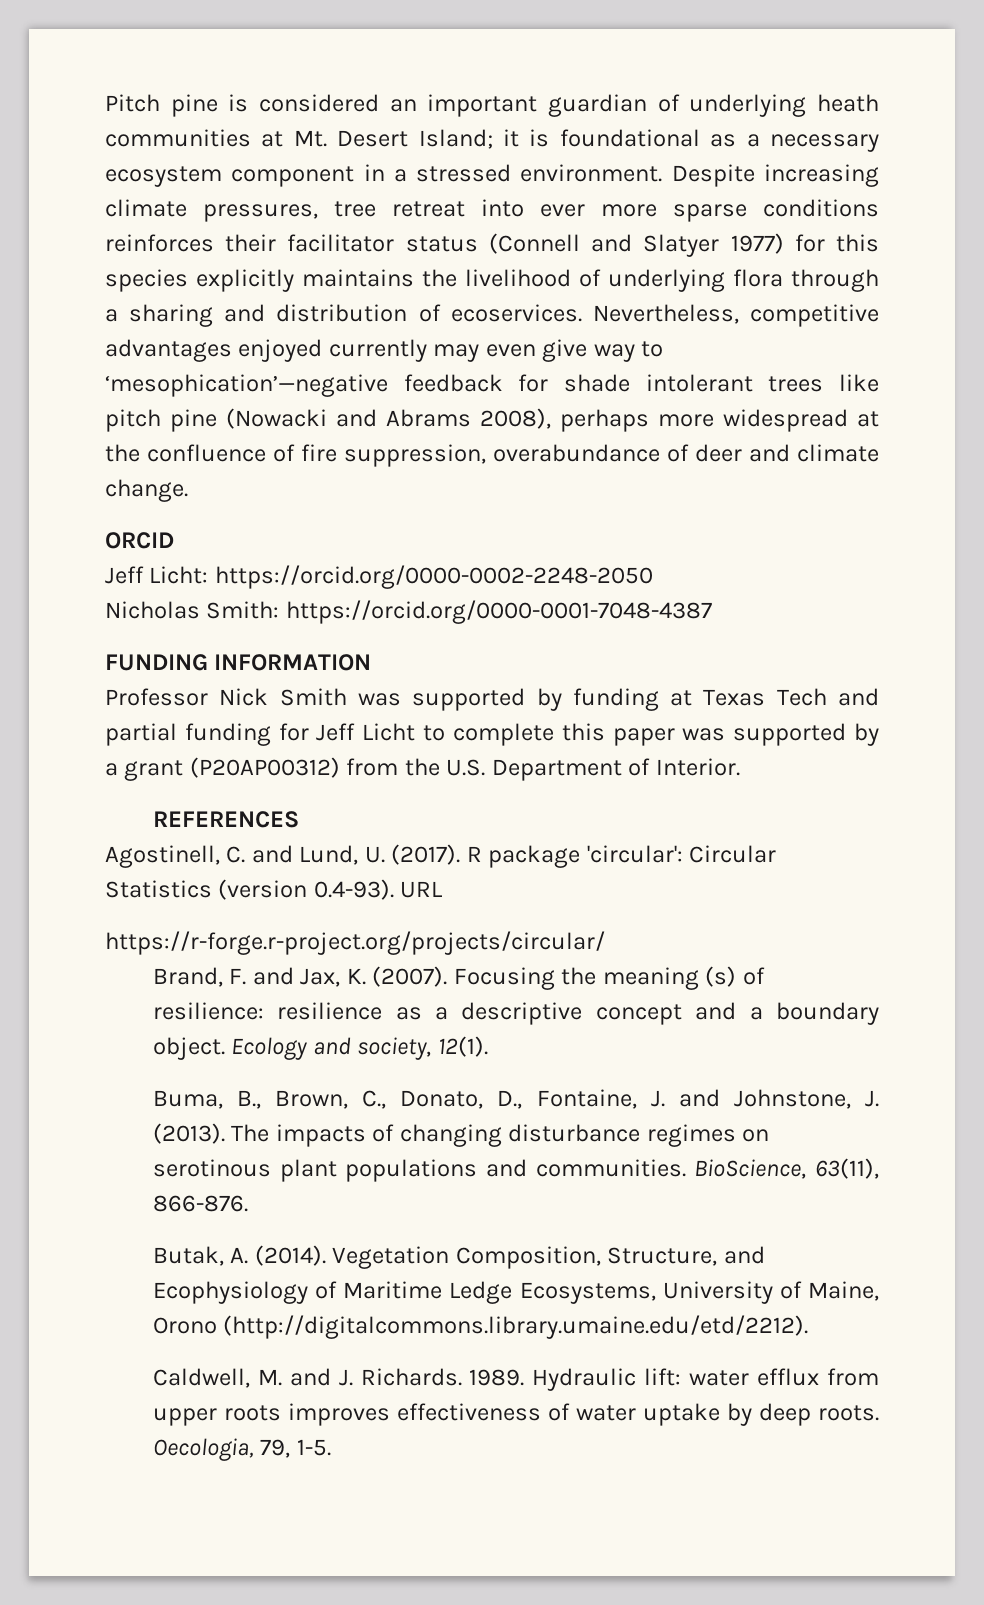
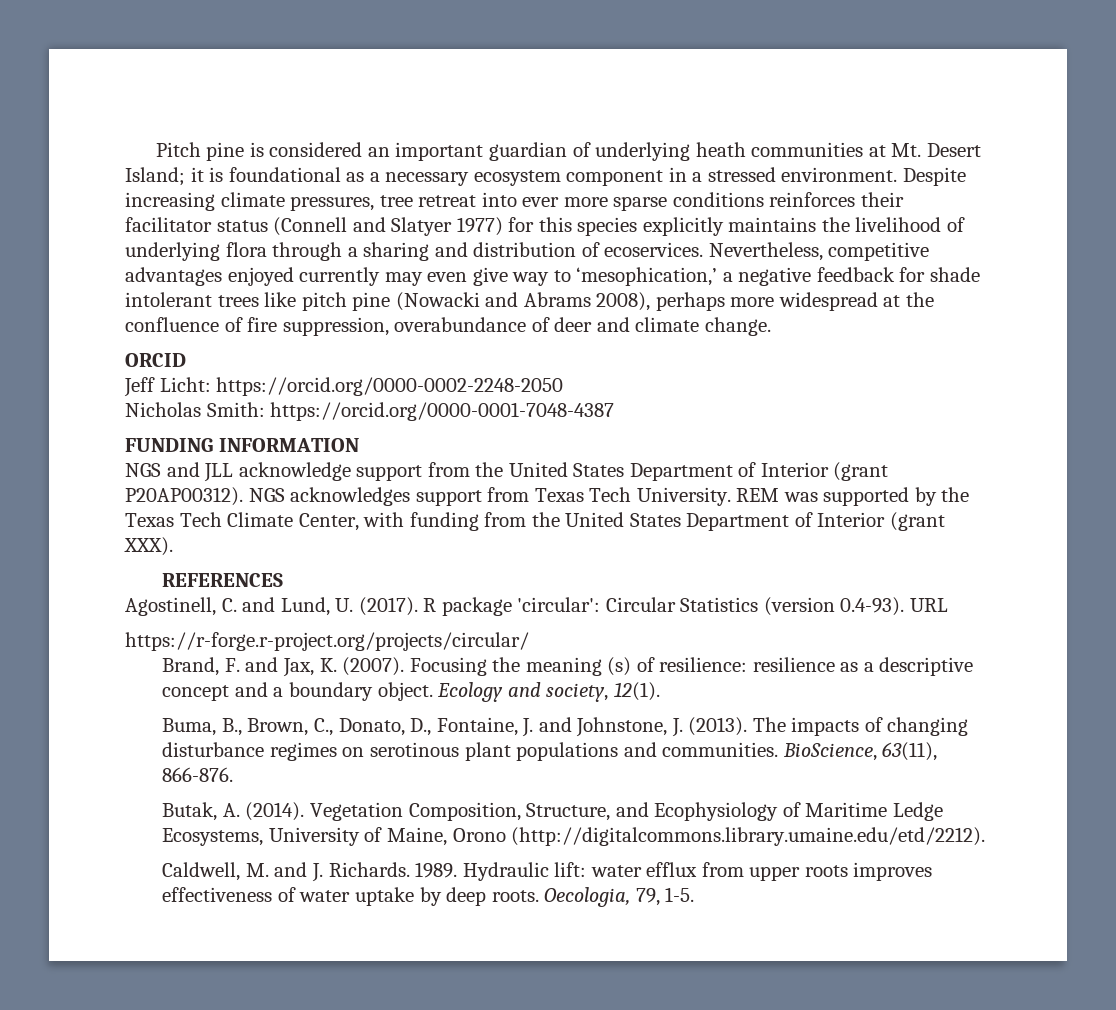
- Nevertheless, competitive advantages enjoyed currently may even give way to ‘mesophication’—negative feedback for shade intolerant trees like pitch pine (Nowacki and Abrams 2008), perhaps more widespread at the confluence of fire suppression, overabundance of deer and climate change.
+ Nevertheless, competitive advantages enjoyed currently may even give way to ‘mesophication,’ a negative feedback for shade intolerant trees like pitch pine (Nowacki and Abrams 2008), perhaps more widespread at the confluence of fire suppression, overabundance of deer and climate change.
- Professor Nick Smith was supported by funding at Texas Tech and partial funding for Jeff Licht to complete this paper was supported by a grant (P20AP00312) from the U.S. Department of Interior.
+ NGS and JLL acknowledge support from the United States Department of Interior (grant P20AP00312). NGS acknowledges support from Texas Tech University. REM was supported by the Texas Tech Climate Center, with funding from the United States Department of Interior (grant XXX).

